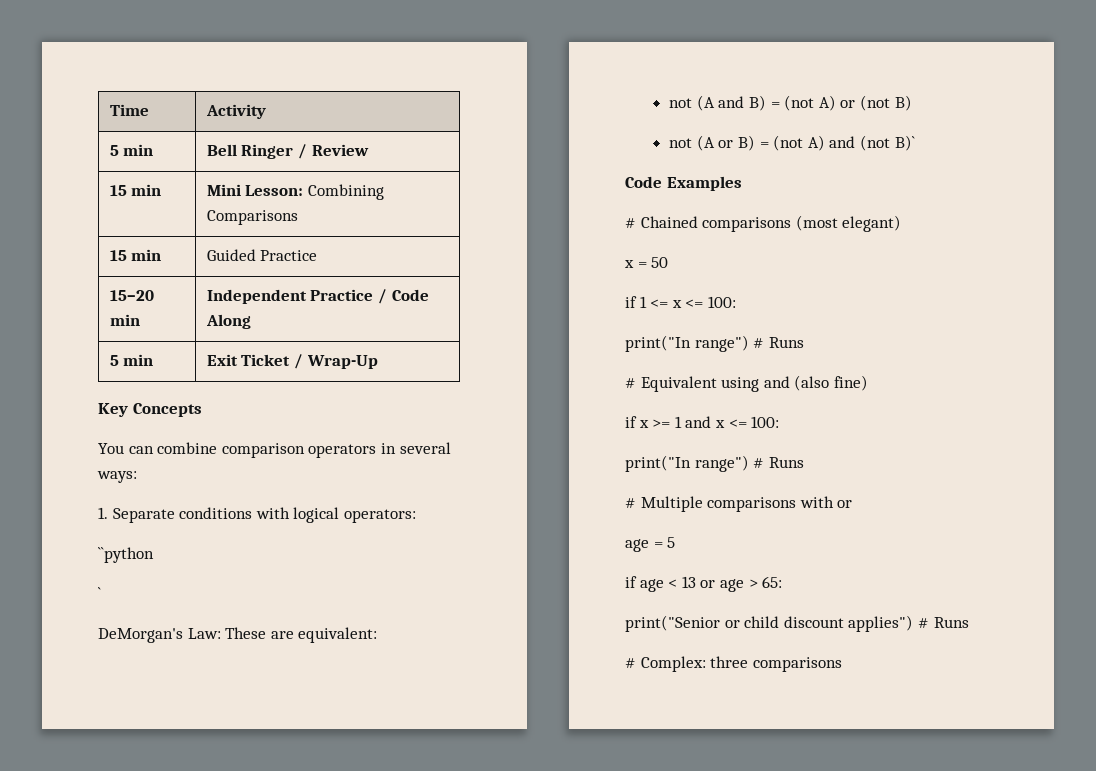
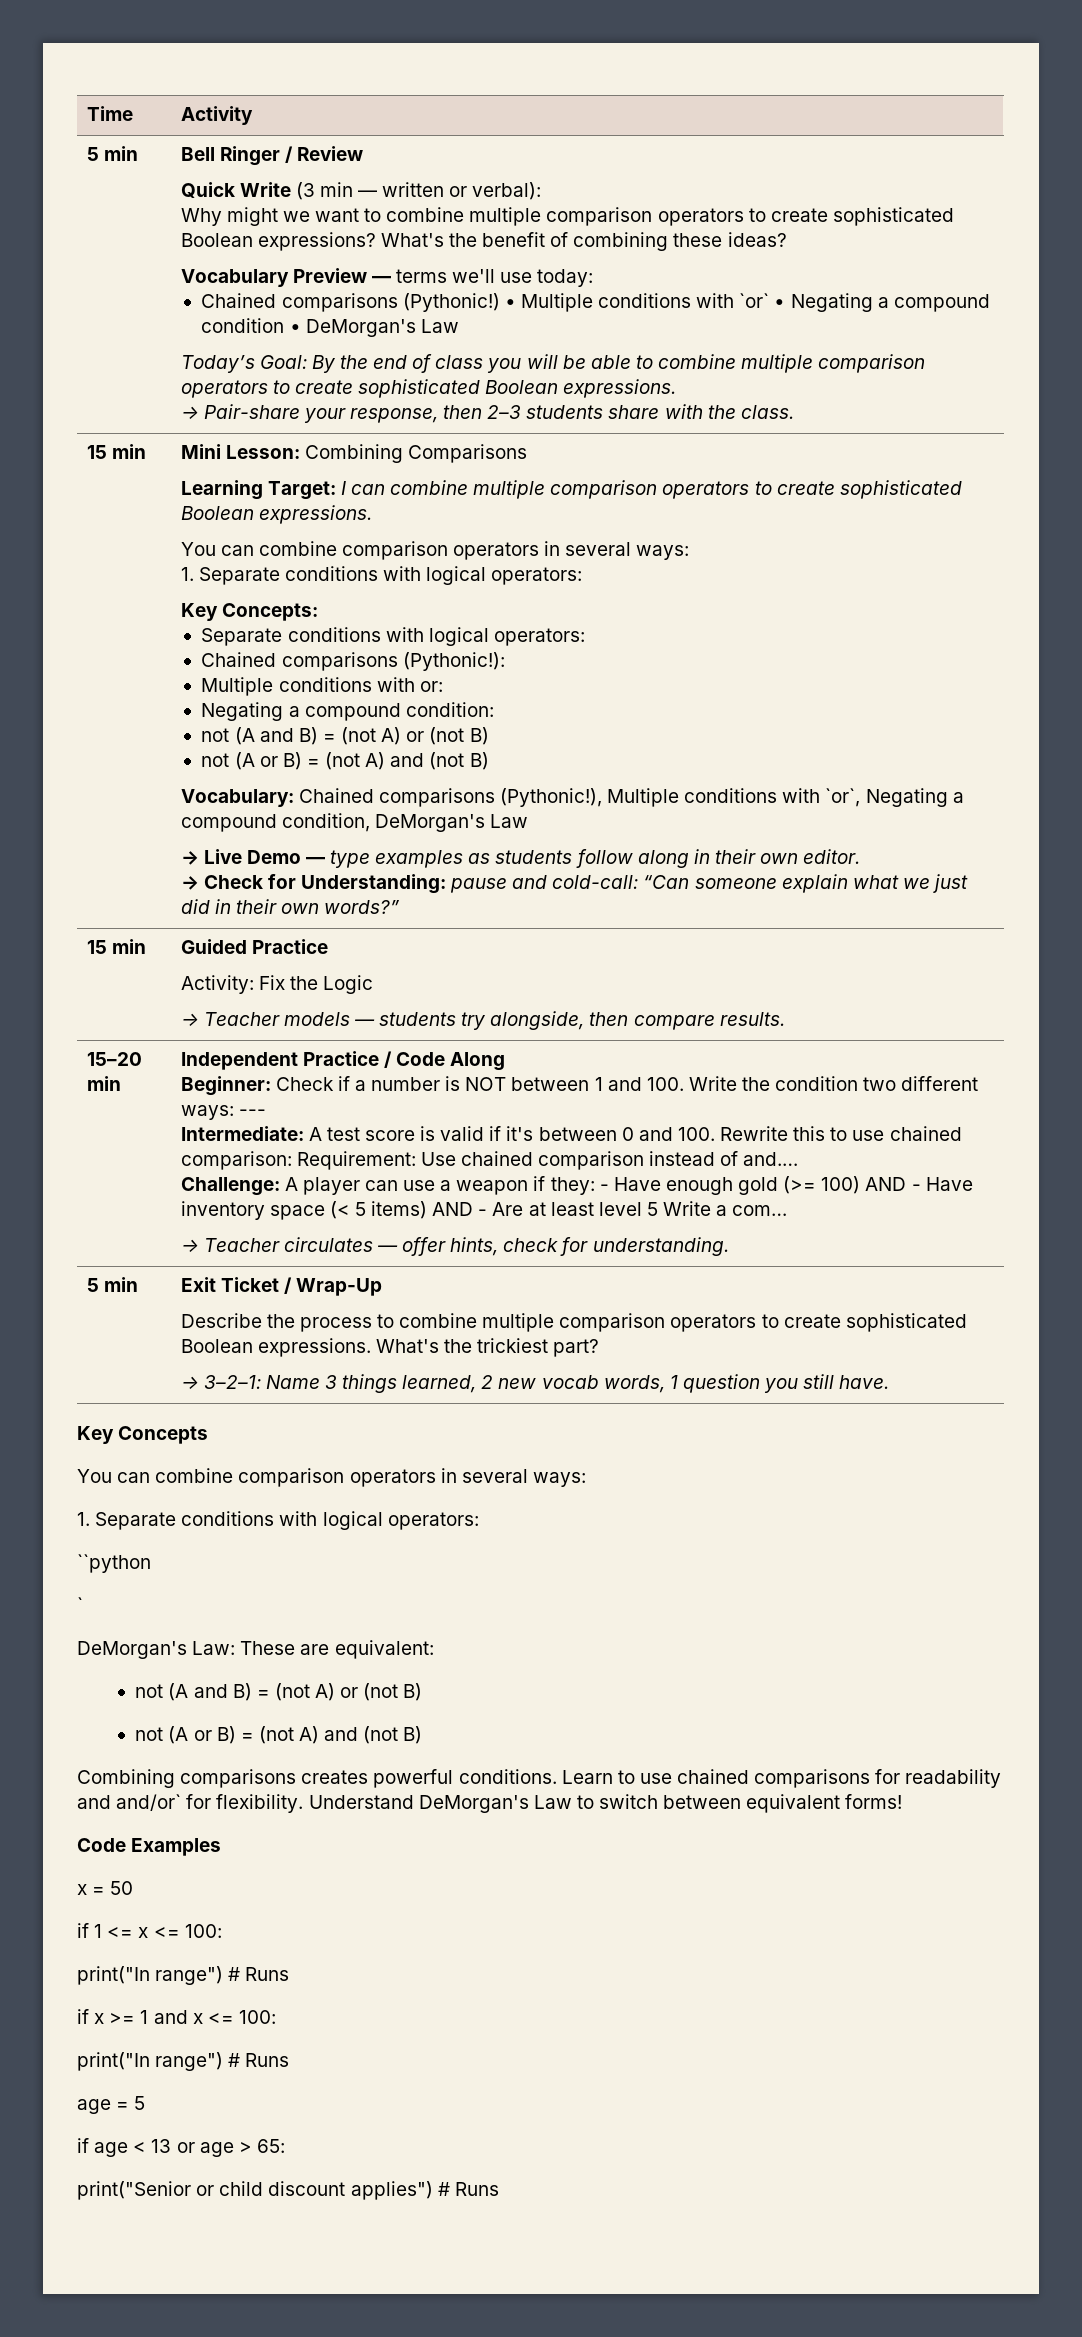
+ Quick Write (3 min — written or verbal):
+ Why might we want to combine multiple comparison operators to create sophisticated Boolean expressions? What's the benefit of combining these ideas?
+ Vocabulary Preview — terms we'll use today:
+ Chained comparisons (Pythonic!) • Multiple conditions with `or` • Negating a compound condition • DeMorgan's Law
+ Today’s Goal: By the end of class you will be able to combine multiple comparison operators to create sophisticated Boolean expressions.
+ → Pair-share your response, then 2–3 students share with the class.
+ Learning Target: I can combine multiple comparison operators to create sophisticated Boolean expressions.
+ You can combine comparison operators in several ways:
+ 1. Separate conditions with logical operators:
+ Key Concepts:
+ Separate conditions with logical operators:
+ Chained comparisons (Pythonic!):
+ Multiple conditions with or:
+ Negating a compound condition:
+ not (A and B) = (not A) or (not B)
+ not (A or B) = (not A) and (not B)
+ Vocabulary: Chained comparisons (Pythonic!), Multiple conditions with `or`, Negating a compound condition, DeMorgan's Law
+ → Live Demo — type examples as students follow along in their own editor.
+ → Check for Understanding: pause and cold-call: “Can someone explain what we just did in their own words?”
  15 min | Guided Practice
+ Activity: Fix the Logic
+ → Teacher models — students try alongside, then compare results.
+ Beginner: Check if a number is NOT between 1 and 100. Write the condition two different ways: ---
+ Intermediate: A test score is valid if it's between 0 and 100. Rewrite this to use chained comparison: Requirement: Use chained comparison instead of and.…
+ Challenge: A player can use a weapon if they: - Have enough gold (>= 100) AND - Have inventory space (< 5 items) AND - Are at least level 5 Write a com…
+ → Teacher circulates — offer hints, check for understanding.
  5 min | Exit Ticket / Wrap-Up
+ Describe the process to combine multiple comparison operators to create sophisticated Boolean expressions. What's the trickiest part?
+ → 3–2–1: Name 3 things learned, 2 new vocab words, 1 question you still have.
  DeMorgan's Law: These are equivalent:
  not (A and B) = (not A) or (not B)
- not (A or B) = (not A) and (not B)`
+ not (A or B) = (not A) and (not B)
+ Combining comparisons creates powerful conditions. Learn to use chained comparisons for readability and and/or` for flexibility. Understand DeMorgan's Law to switch between equivalent forms!
  Code Examples
- # Chained comparisons (most elegant)
- # Equivalent using and (also fine)
- # Multiple comparisons with or
- # Complex: three comparisons

